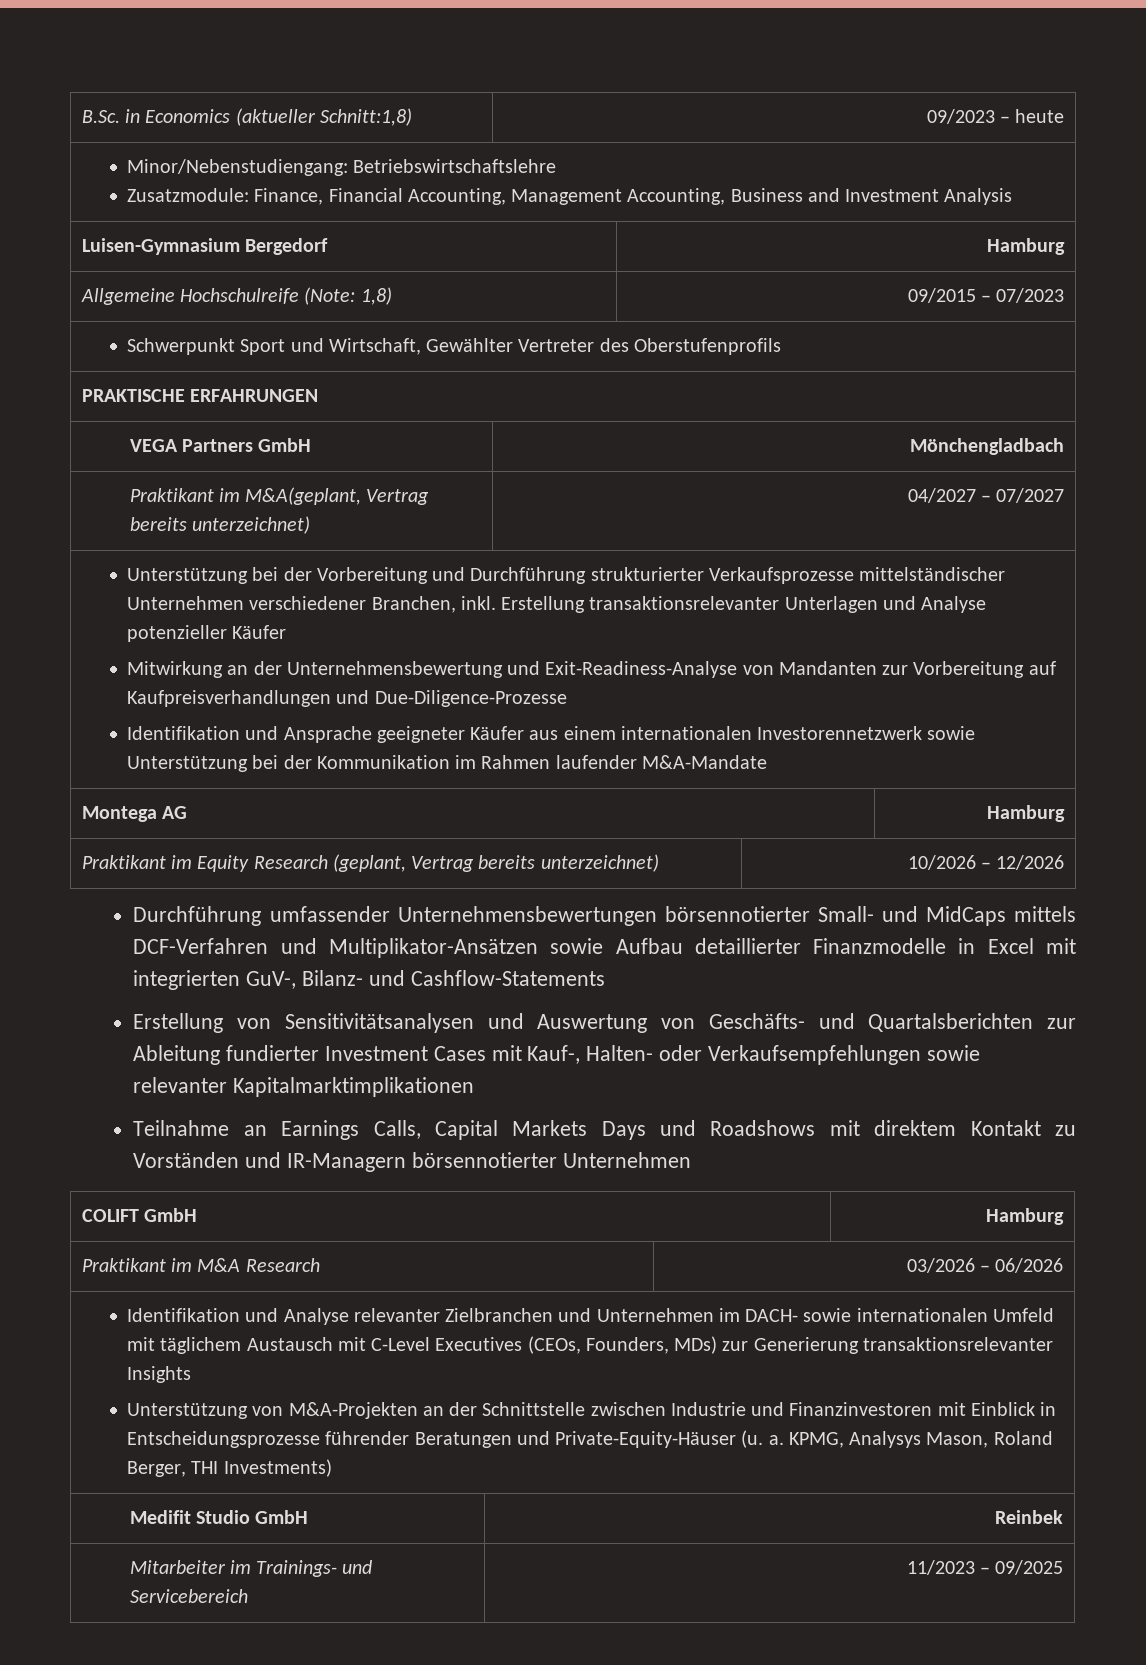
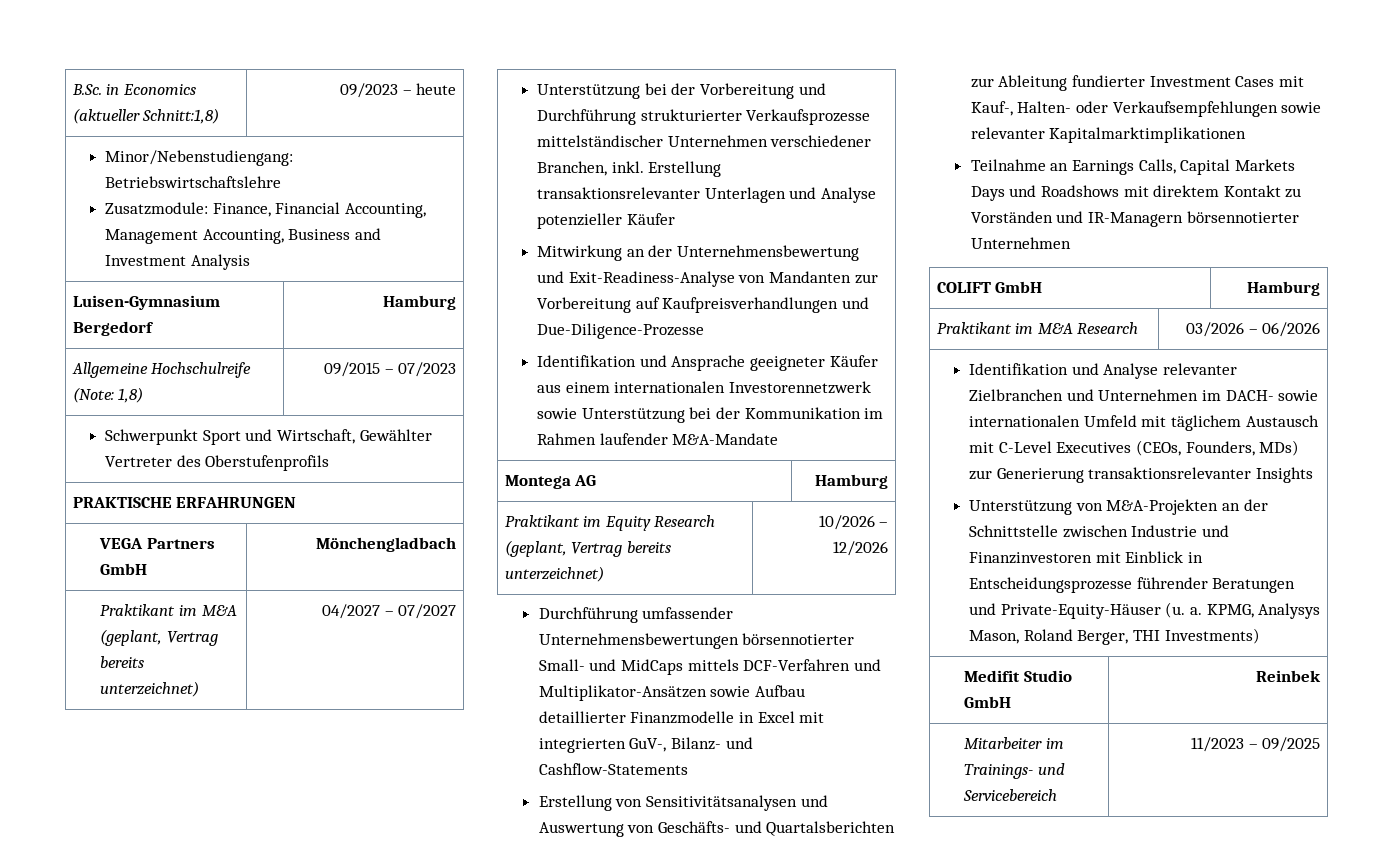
- Praktikant im M&A(geplant, Vertrag bereits unterzeichnet) | 04/2027 – 07/2027
+ Praktikant im M&A (geplant, Vertrag bereits unterzeichnet) | 04/2027 – 07/2027

